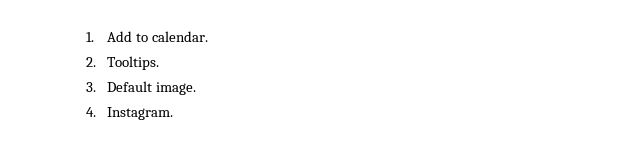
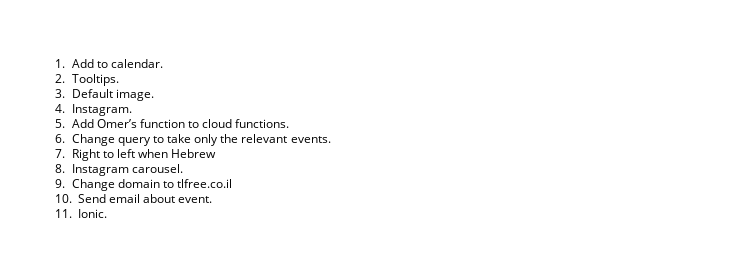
+ 5. Add Omer’s function to cloud functions.
+ 6. Change query to take only the relevant events.
+ 7. Right to left when Hebrew
+ 8. Instagram carousel.
+ 9. Change domain to tlfree.co.il
+ 10. Send email about event.
+ 11. Ionic.

